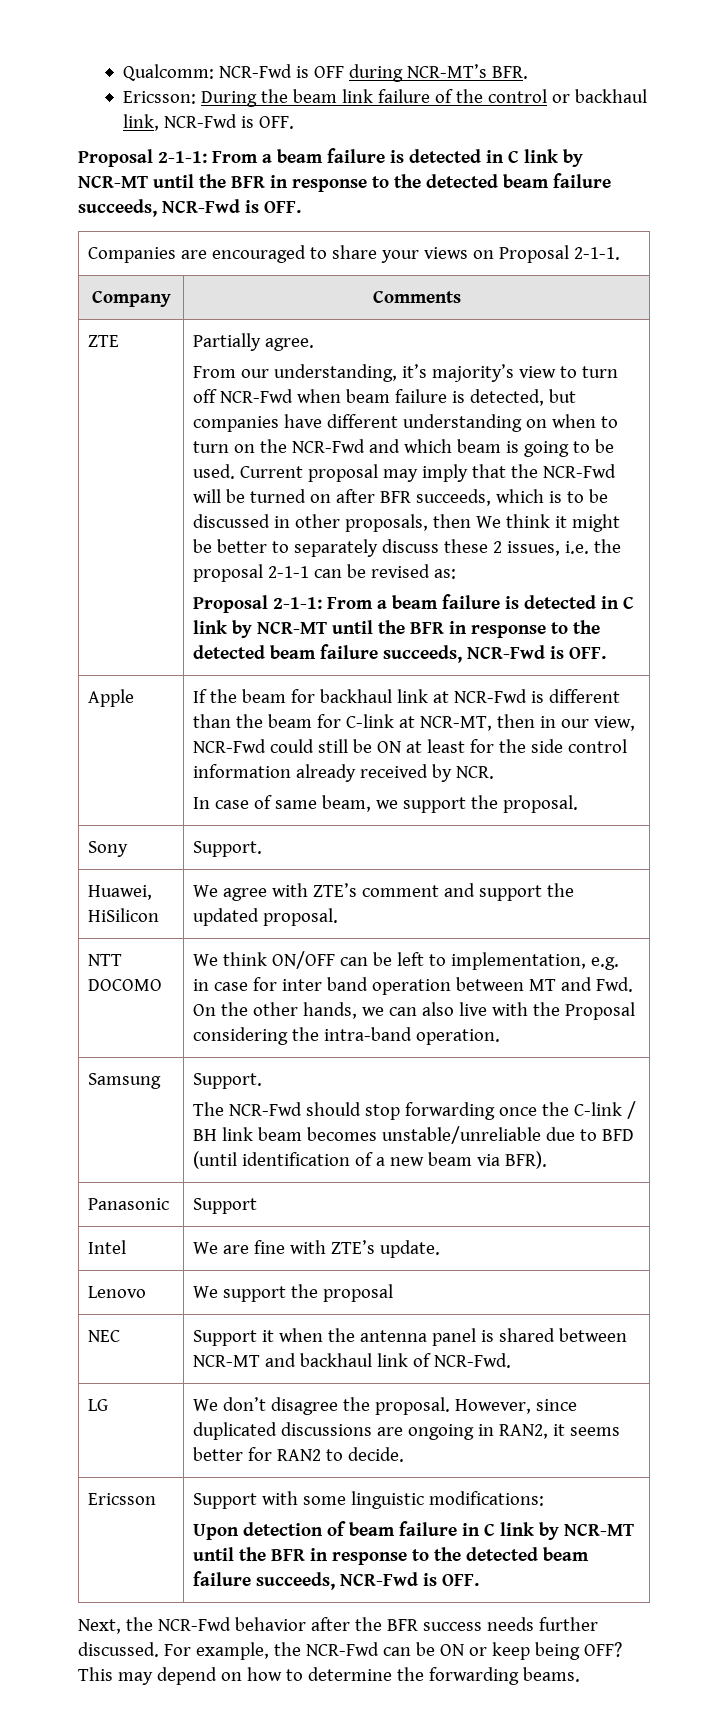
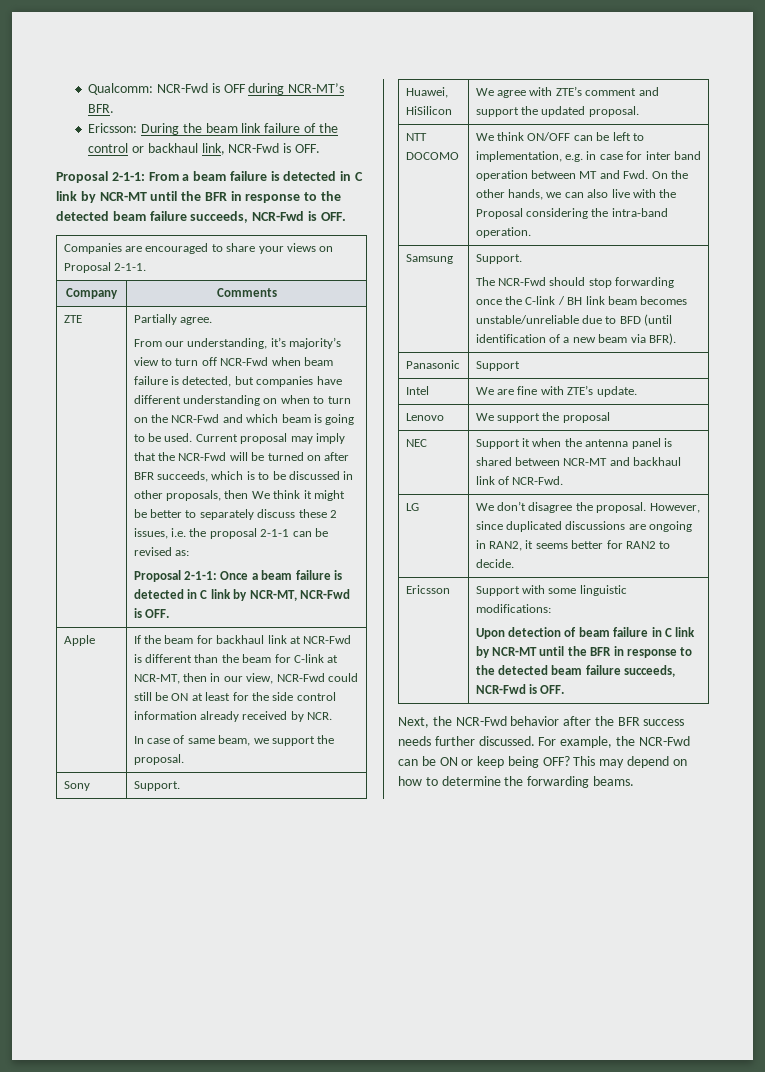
  Current proposal may imply that the NCR-Fwd will be turned on after BFR succeeds, which is to be discussed in other proposals, then We think it might be better to separately discuss these 2 issues, i.e. the proposal 2-1-1 can be revised as:
- Proposal 2-1-1: From a beam failure is detected in C link by NCR-MT until the BFR in response to the detected beam failure succeeds, NCR-Fwd is OFF.
+ Proposal 2-1-1: Once a beam failure is detected in C link by NCR-MT, NCR-Fwd is OFF.

